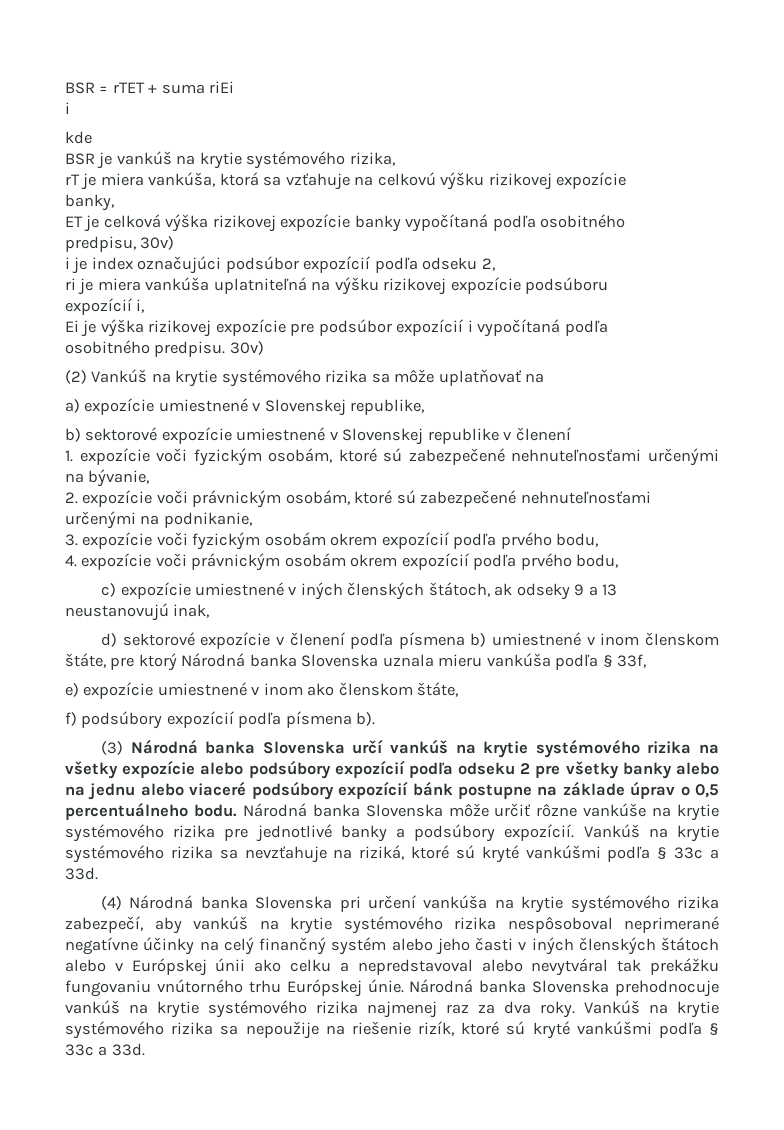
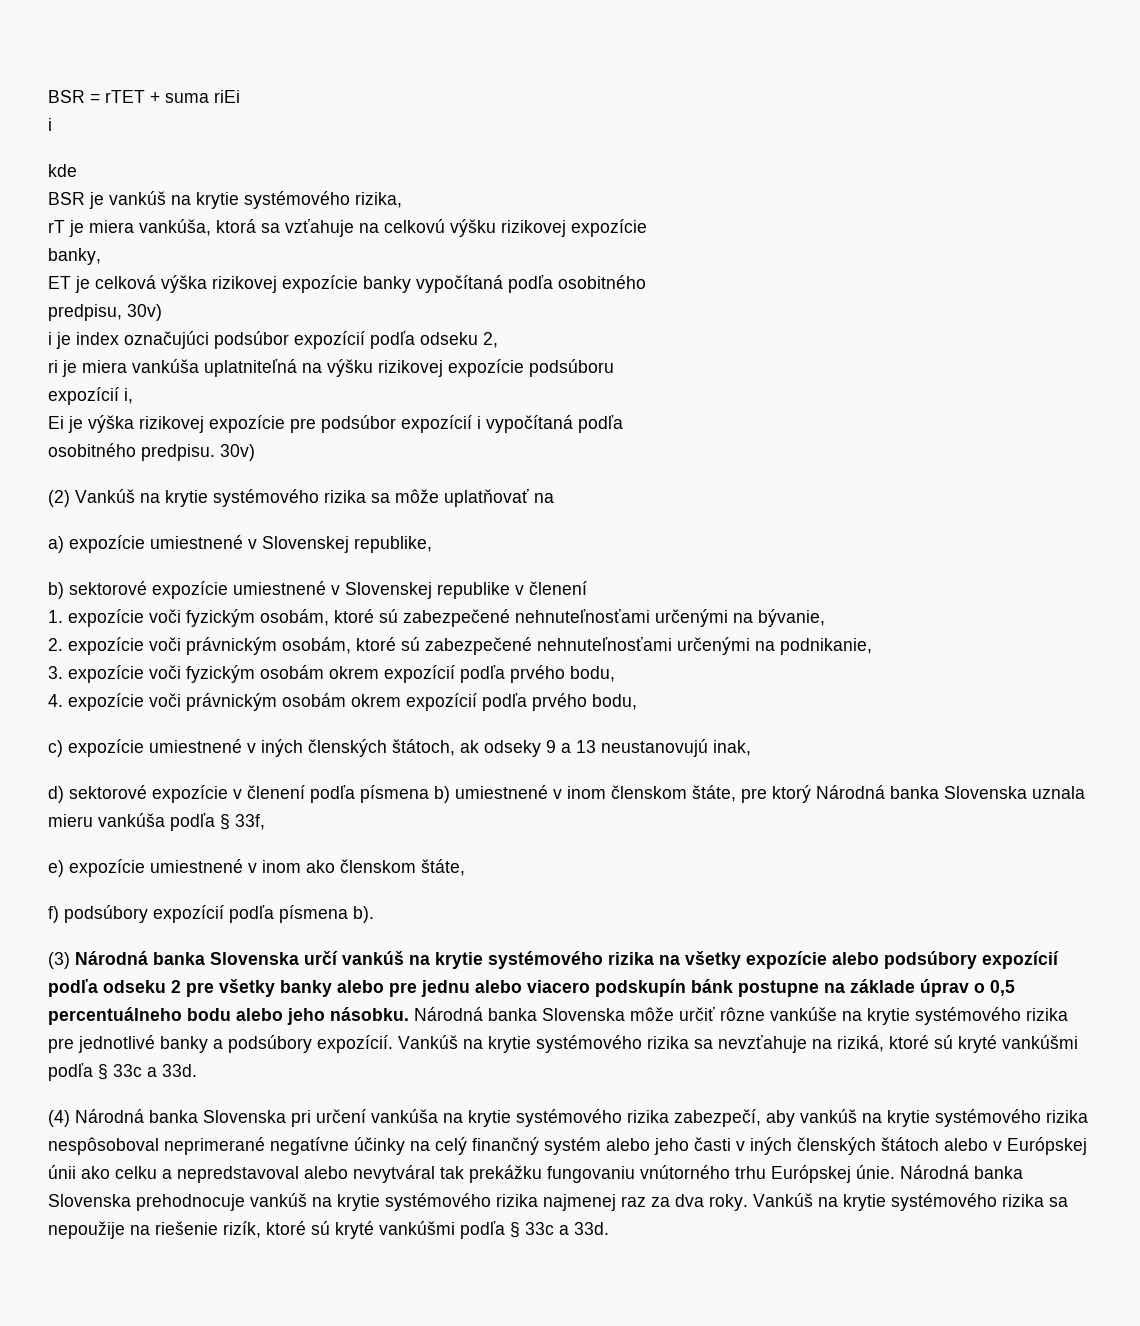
- (3) Národná banka Slovenska určí vankúš na krytie systémového rizika na všetky expozície alebo podsúbory expozícií podľa odseku 2 pre všetky banky alebo na jednu alebo viaceré podsúbory expozícií bánk postupne na základe úprav o 0,5 percentuálneho bodu.
+ (3) Národná banka Slovenska určí vankúš na krytie systémového rizika na všetky expozície alebo podsúbory expozícií podľa odseku 2 pre všetky banky alebo pre jednu alebo viacero podskupín bánk postupne na základe úprav o 0,5 percentuálneho bodu alebo jeho násobku.

